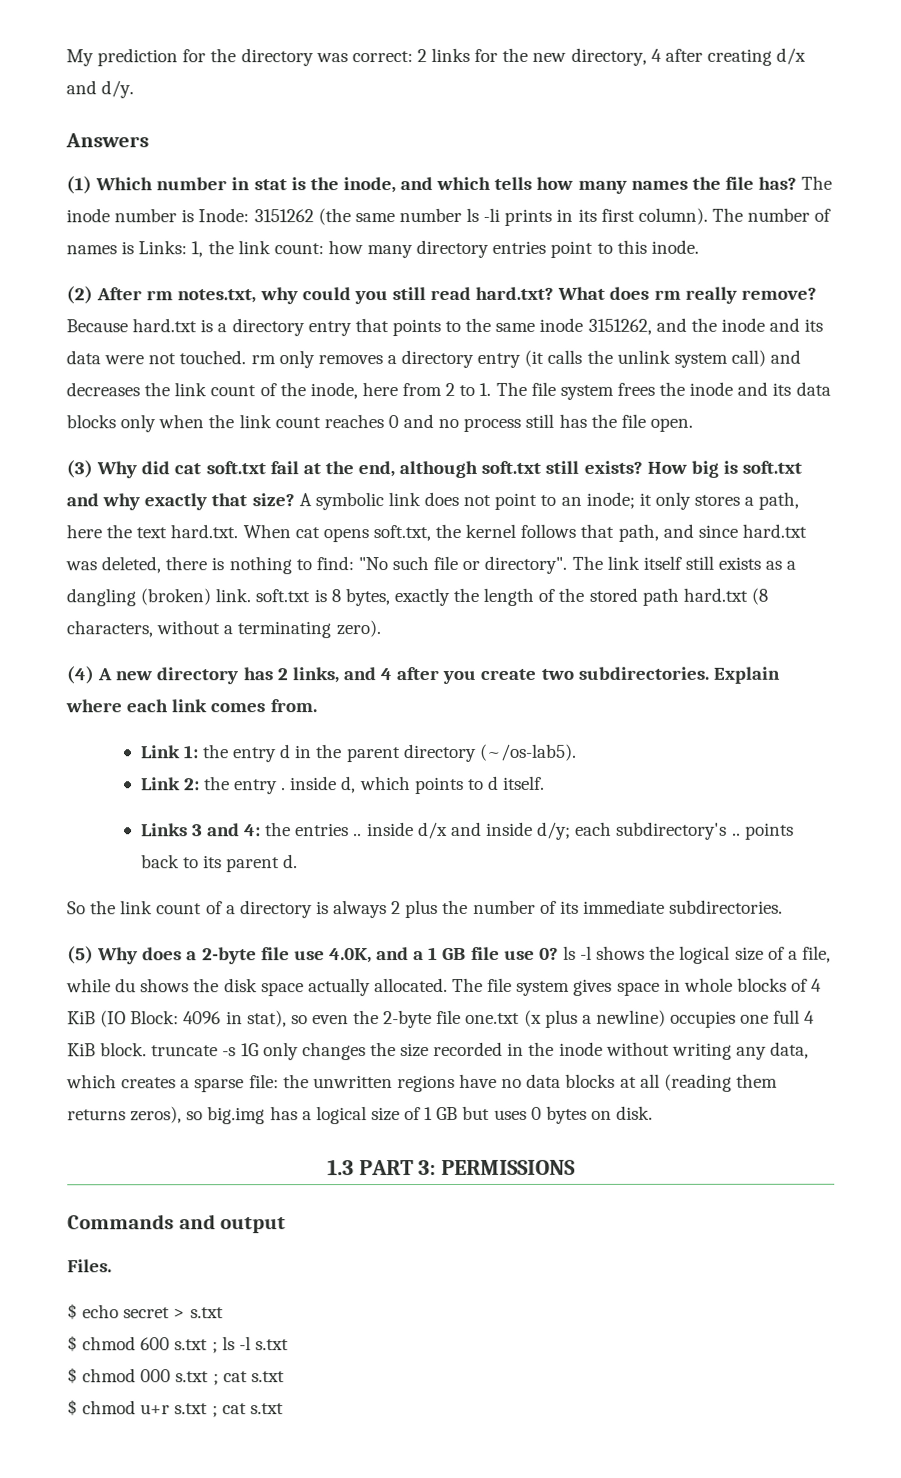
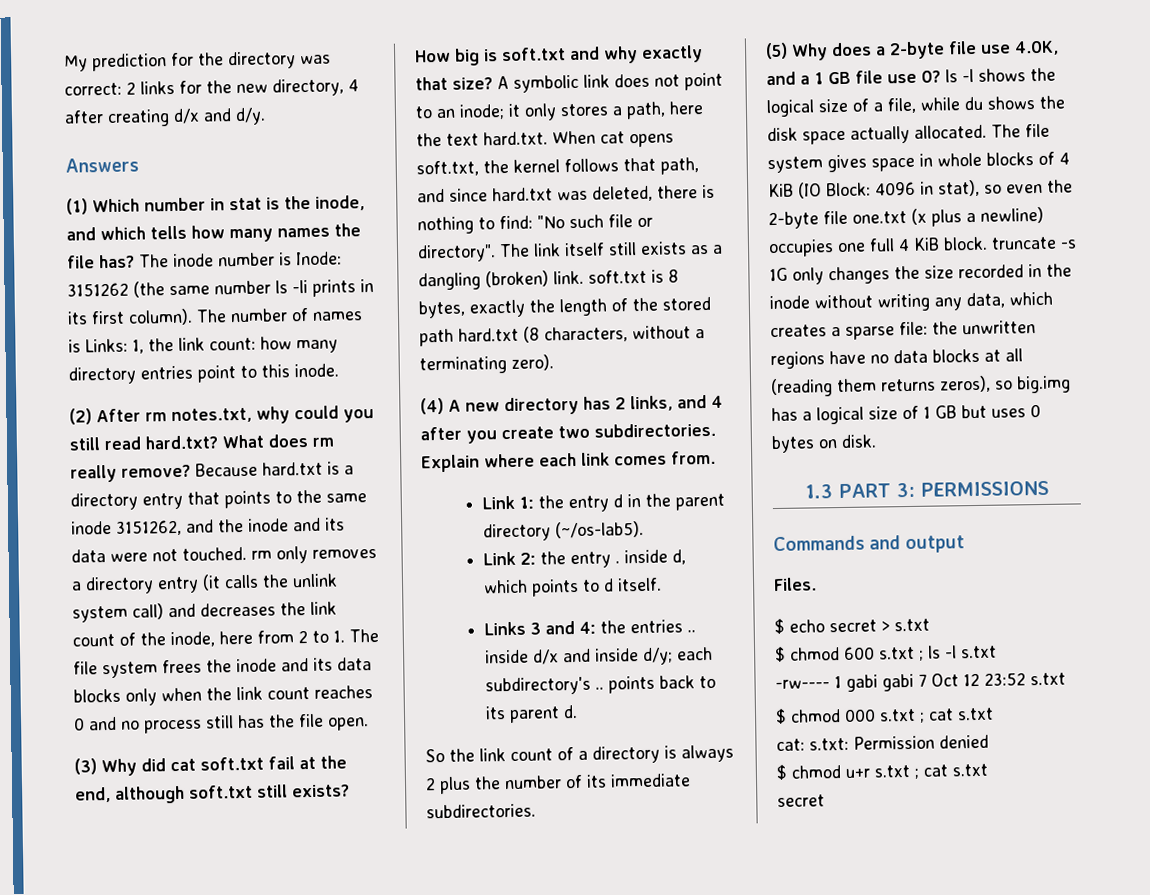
+ -rw---- 1 gabi gabi 7 Oct 12 23:52 s.txt
+ cat: s.txt: Permission denied
  $ chmod u+r s.txt ; cat s.txt
+ secret

